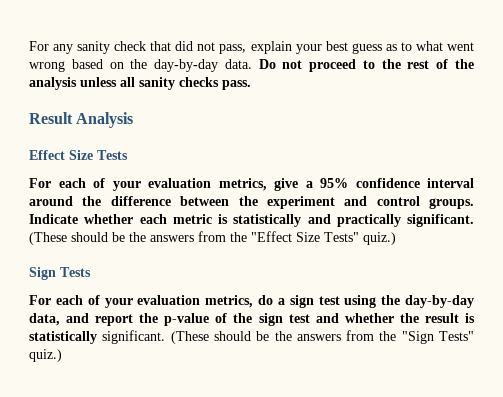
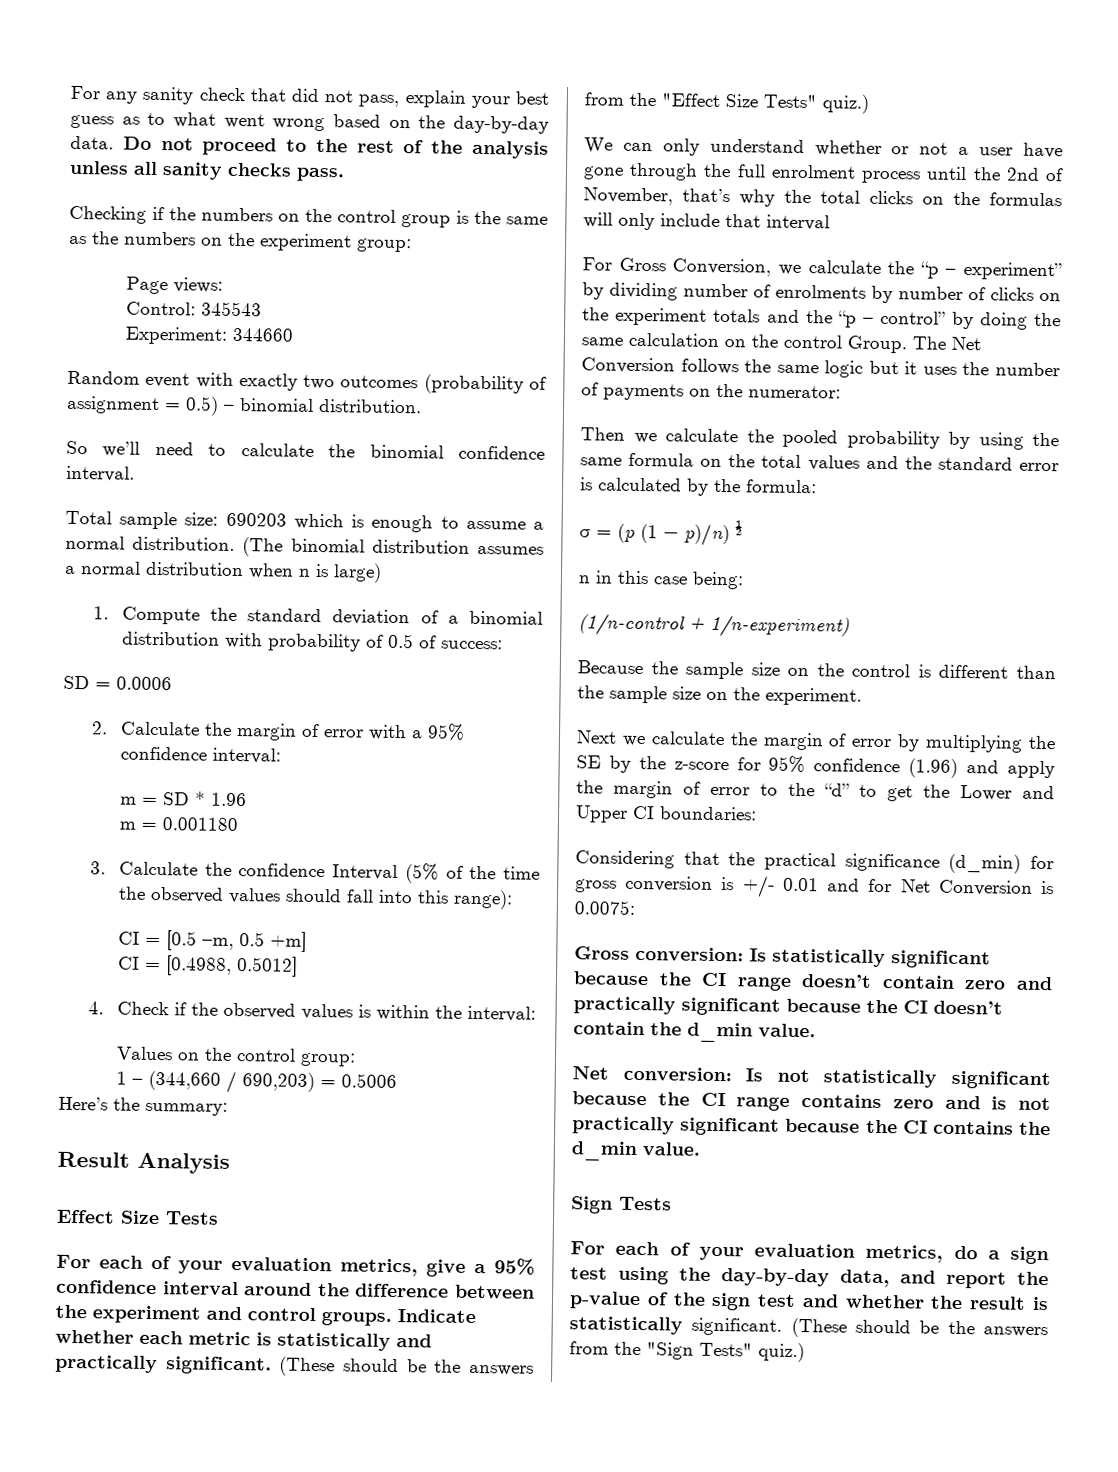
+ Checking if the numbers on the control group is the same as the numbers on the experiment group:
+ Page views:
+ Control: 345543
+ Experiment: 344660
+ Random event with exactly two outcomes (probability of assignment = 0.5) – binomial distribution.
+ So we’ll need to calculate the binomial confidence interval.
+ Total sample size: 690203 which is enough to assume a normal distribution. (The binomial distribution assumes a normal distribution when n is large)
+ 1. Compute the standard deviation of a binomial distribution with probability of 0.5 of success:
+ SD = 0.0006
+ 2. Calculate the margin of error with a 95% confidence interval:
+ m = SD * 1.96
+ m = 0.001180
+ 3. Calculate the confidence Interval (5% of the time the observed values should fall into this range):
+ CI = [0.5 –m, 0.5 +m]
+ CI = [0.4988, 0.5012]
+ 4. Check if the observed values is within the interval:
+ Values on the control group:
+ 1 – (344,660 / 690,203) = 0.5006
+ Here’s the summary:
+ We can only understand whether or not a user have gone through the full enrolment process until the 2nd of November, that’s why the total clicks on the formulas will only include that interval
+ For Gross Conversion, we calculate the “p – experiment” by dividing number of enrolments by number of clicks on the experiment totals and the “p – control” by doing the same calculation on the control Group. The Net Conversion follows the same logic but it uses the number of payments on the numerator:
+ Then we calculate the pooled probability by using the same formula on the total values and the standard error is calculated by the formula:
+ σ = (p (1 − p)/n) ½
+ n in this case being:
+ (1/n-control + 1/n-experiment)
+ Because the sample size on the control is different than the sample size on the experiment.
+ Next we calculate the margin of error by multiplying the SE by the z-score for 95% confidence (1.96) and apply the margin of error to the “d” to get the Lower and Upper CI boundaries:
+ Considering that the practical significance (d_min) for gross conversion is +/- 0.01 and for Net Conversion is 0.0075:
+ Gross conversion: Is statistically significant because the CI range doesn’t contain zero and practically significant because the CI doesn’t contain the d_min value.
+ Net conversion: Is not statistically significant because the CI range contains zero and is not practically significant because the CI contains the d_min value.

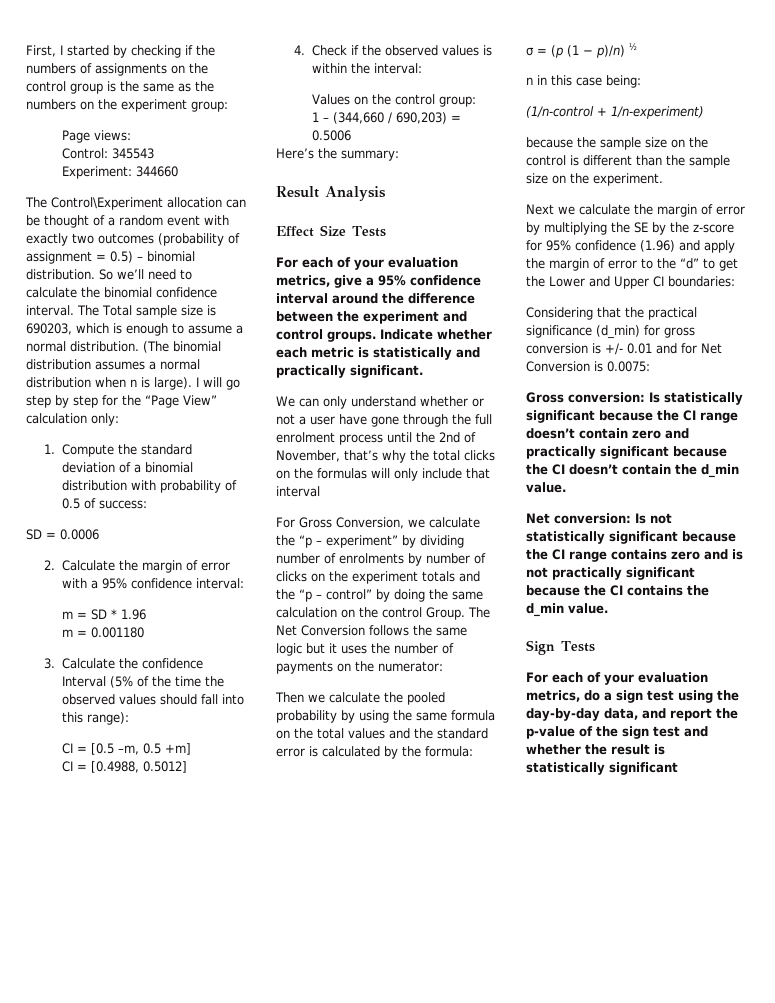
- For any sanity check that did not pass, explain your best guess as to what went wrong based on the day-by-day data. Do not proceed to the rest of the analysis unless all sanity checks pass.
- Checking if the numbers on the control group is the same as the numbers on the experiment group:
+ First, I started by checking if the numbers of assignments on the control group is the same as the numbers on the experiment group:
- Random event with exactly two outcomes (probability of assignment = 0.5) – binomial distribution.
- So we’ll need to calculate the binomial confidence interval.
- Total sample size: 690203 which is enough to assume a normal distribution.
+ The Control\Experiment allocation can be thought of a random event with exactly two outcomes (probability of assignment = 0.5) – binomial distribution. So we’ll need to calculate the binomial confidence interval. The Total sample size is 690203, which is enough to assume a normal distribution.
- (The binomial distribution assumes a normal distribution when n is large)
+ (The binomial distribution assumes a normal distribution when n is large). I will go step by step for the “Page View” calculation only:
- (These should be the answers from the "Effect Size Tests" quiz.)
- Because the sample size on the control is different than the sample size on the experiment.
+ because the sample size on the control is different than the sample size on the experiment.
- For each of your evaluation metrics, do a sign test using the day-by-day data, and report the p-value of the sign test and whether the result is statistically significant. (These should be the answers from the "Sign Tests" quiz.)
+ For each of your evaluation metrics, do a sign test using the day-by-day data, and report the p-value of the sign test and whether the result is statistically significant

